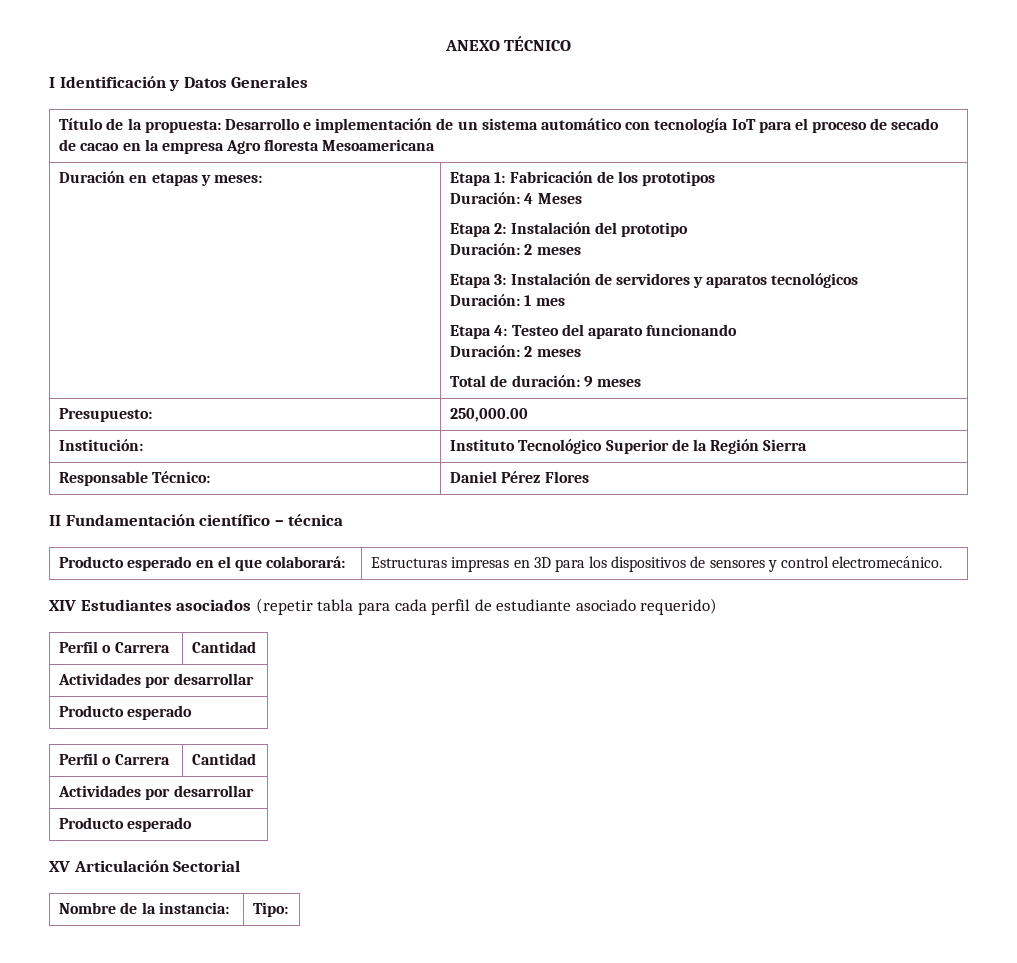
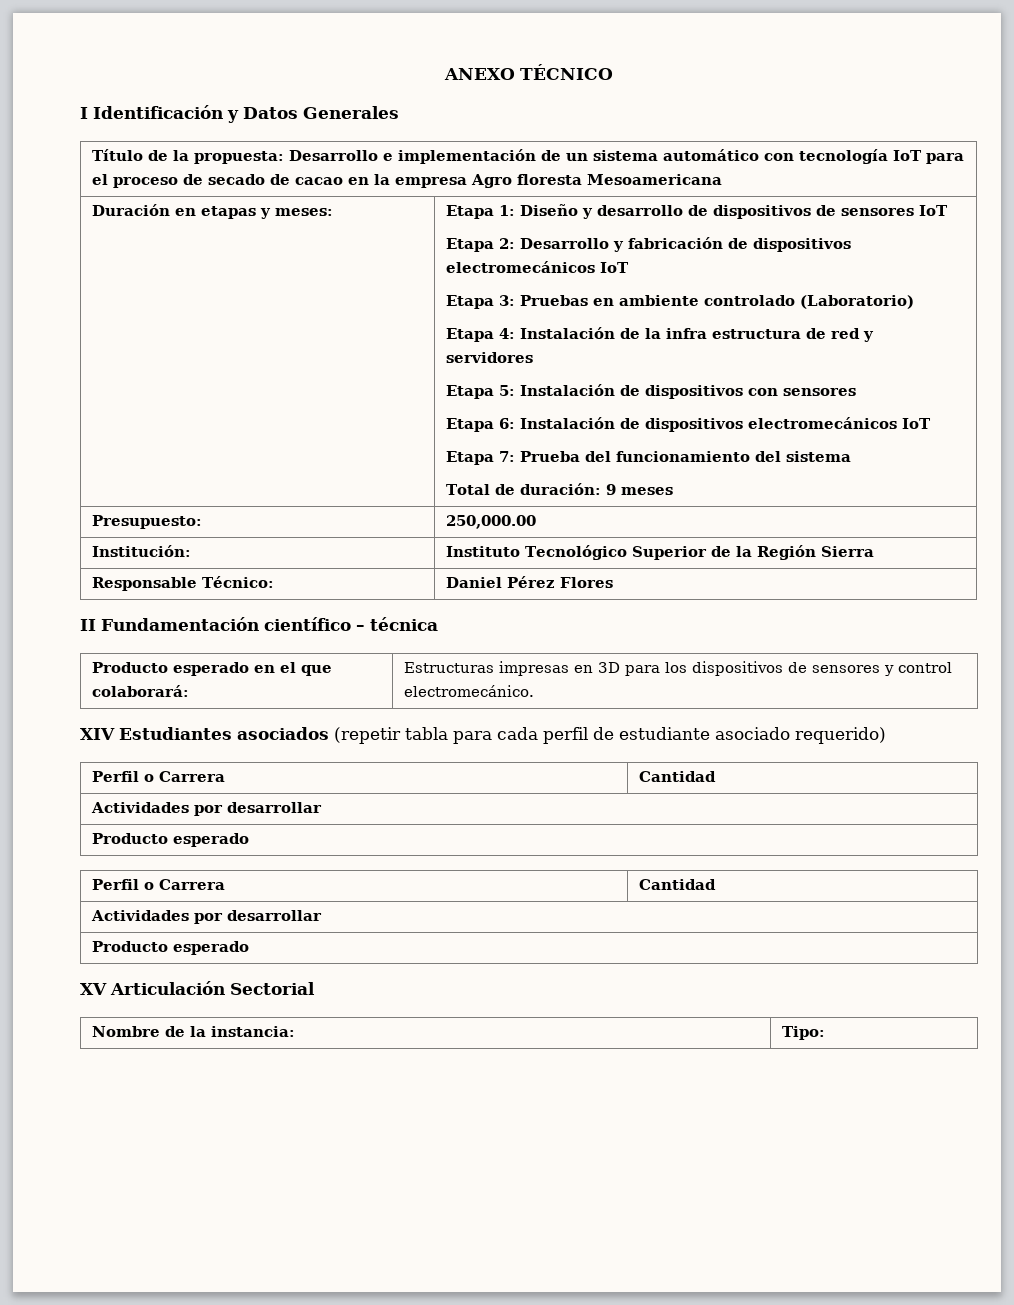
- Etapa 1: Fabricación de los prototipos
- Duración: 4 Meses
- Etapa 2: Instalación del prototipo
- Duración: 2 meses
- Etapa 3: Instalación de servidores y aparatos tecnológicos
- Duración: 1 mes
- Etapa 4: Testeo del aparato funcionando
- Duración: 2 meses
+ Etapa 1: Diseño y desarrollo de dispositivos de sensores IoT
+ Etapa 2: Desarrollo y fabricación de dispositivos electromecánicos IoT
+ Etapa 3: Pruebas en ambiente controlado (Laboratorio)
+ Etapa 4: Instalación de la infra estructura de red y servidores
+ Etapa 5: Instalación de dispositivos con sensores
+ Etapa 6: Instalación de dispositivos electromecánicos IoT
+ Etapa 7: Prueba del funcionamiento del sistema

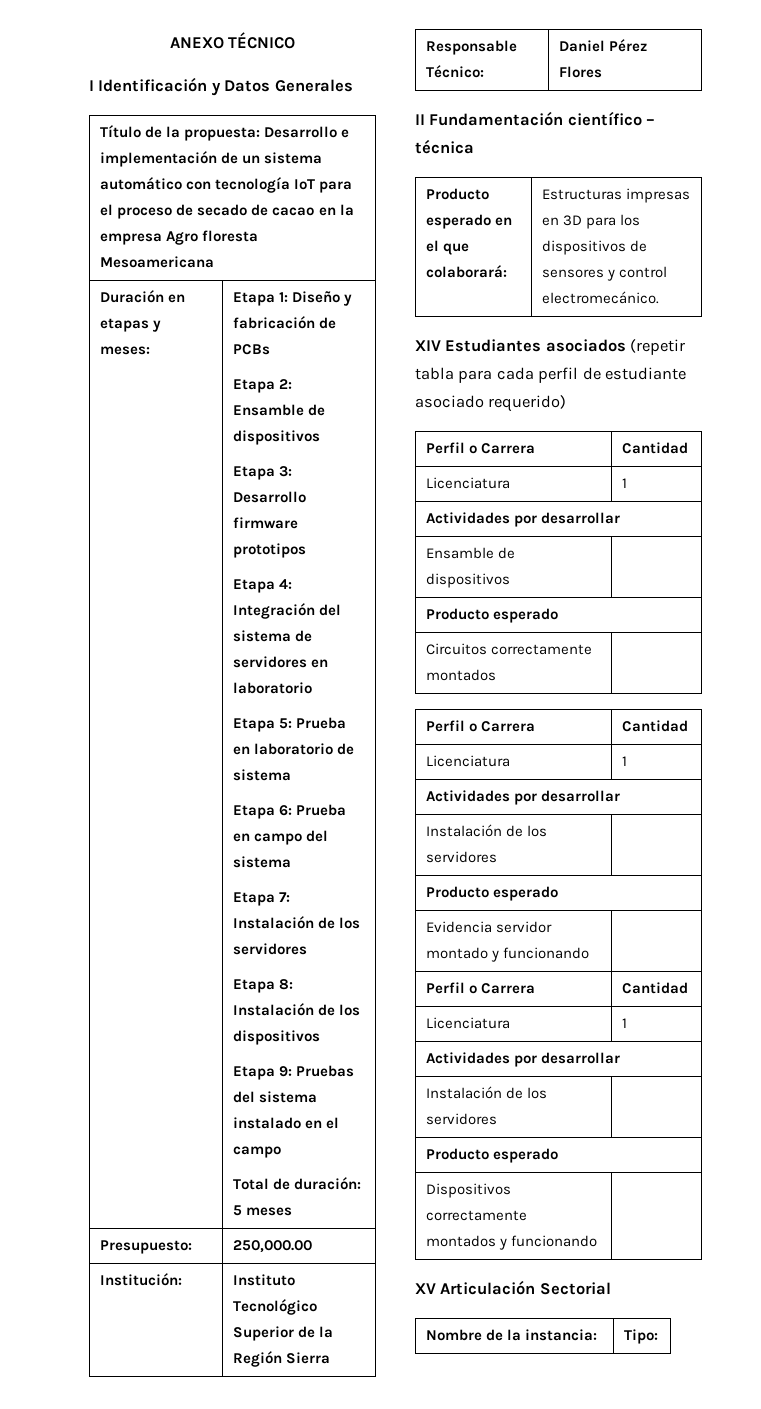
- Etapa 1: Diseño y desarrollo de dispositivos de sensores IoT
+ Etapa 1: Diseño y fabricación de PCBs
- Etapa 2: Desarrollo y fabricación de dispositivos electromecánicos IoT
+ Etapa 2: Ensamble de dispositivos
- Etapa 3: Pruebas en ambiente controlado (Laboratorio)
- Etapa 4: Instalación de la infra estructura de red y servidores
+ Etapa 3: Desarrollo firmware prototipos
+ Etapa 4: Integración del sistema de servidores en laboratorio
+ Etapa 5: Prueba en laboratorio de sistema
+ Etapa 6: Prueba en campo del sistema
+ Etapa 7: Instalación de los servidores
- Etapa 5: Instalación de dispositivos con sensores
- Etapa 6: Instalación de dispositivos electromecánicos IoT
- Etapa 7: Prueba del funcionamiento del sistema
+ Etapa 8: Instalación de los dispositivos
+ Etapa 9: Pruebas del sistema instalado en el campo
- Total de duración: 9 meses
+ Total de duración: 5 meses
  XIV Estudiantes asociados (repetir tabla para cada perfil de estudiante asociado requerido)
  Perfil o Carrera | Cantidad
+ Licenciatura | 1
  Actividades por desarrollar
+ Ensamble de dispositivos |
  Producto esperado
+ Circuitos correctamente montados |
  Perfil o Carrera | Cantidad
+ Licenciatura | 1
  Actividades por desarrollar
+ Instalación de los servidores |
  Producto esperado
+ Evidencia servidor montado y funcionando |
+ Perfil o Carrera | Cantidad
+ Licenciatura | 1
+ Actividades por desarrollar
+ Instalación de los servidores |
+ Producto esperado
+ Dispositivos correctamente montados y funcionando |

